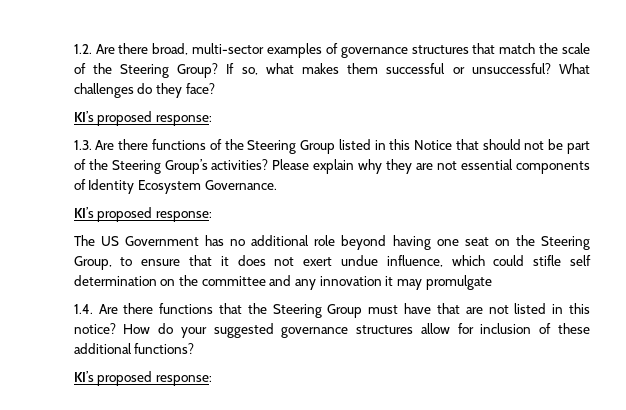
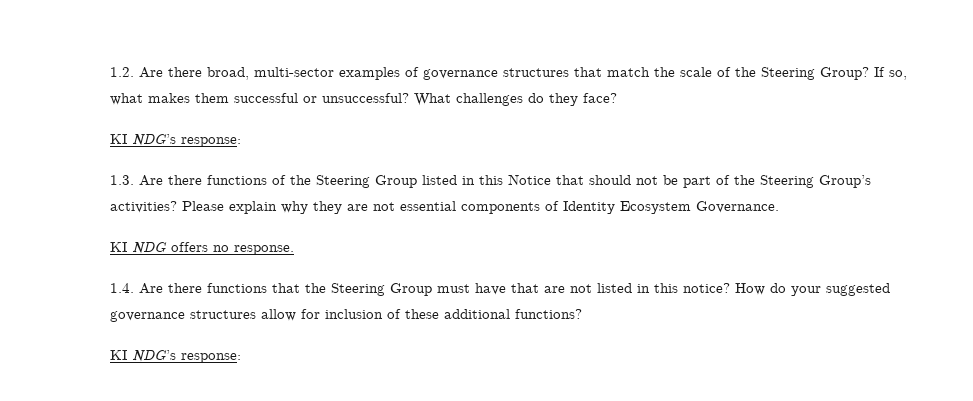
  What challenges do they face?
- KI’s proposed response:
+ KI NDG’s response:
  Please explain why they are not essential components of Identity Ecosystem Governance.
- KI’s proposed response:
- The US Government has no additional role beyond having one seat on the Steering Group, to ensure that it does not exert undue influence, which could stifle self determination on the committee and any innovation it may promulgate
+ KI NDG offers no response.
  How do your suggested governance structures allow for inclusion of these additional functions?
- KI’s proposed response:
+ KI NDG’s response:

